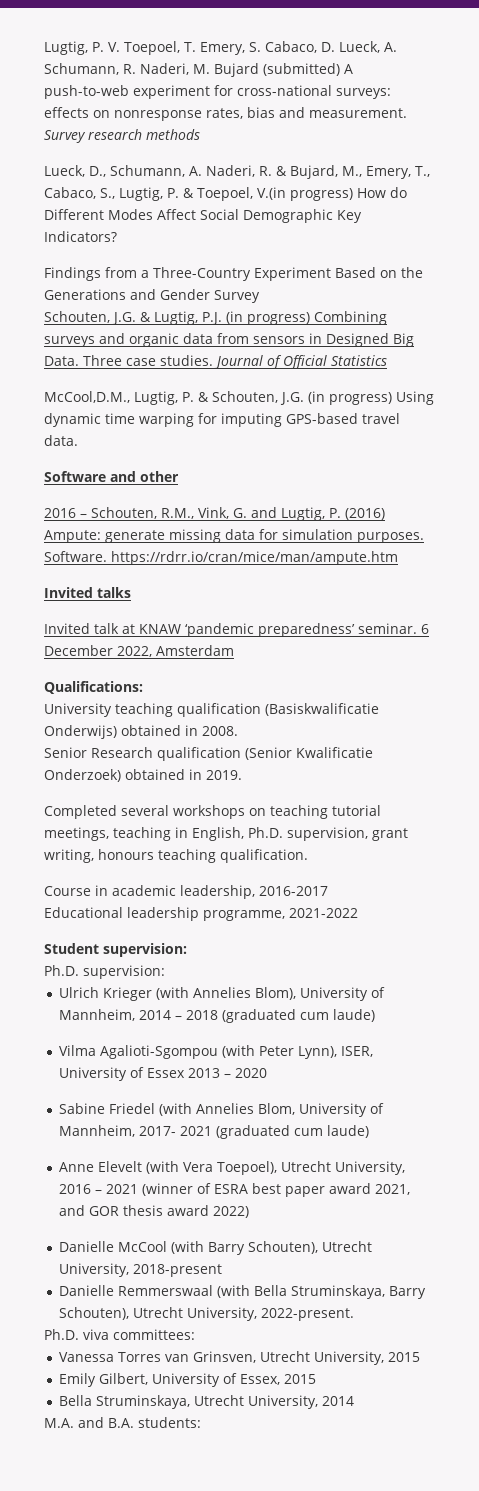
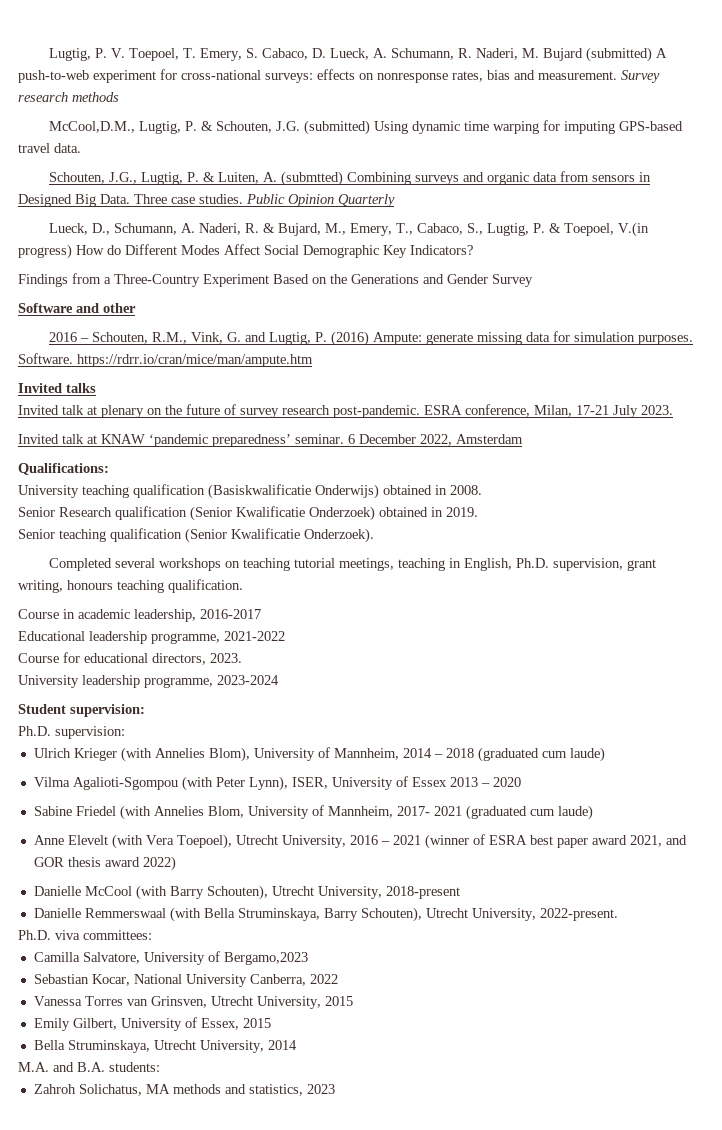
+ McCool,D.M., Lugtig, P. & Schouten, J.G. (submitted) Using dynamic time warping for imputing GPS-based travel data.
+ Schouten, J.G., Lugtig, P. & Luiten, A. (submtted) Combining surveys and organic data from sensors in Designed Big Data. Three case studies. Public Opinion Quarterly
- Schouten, J.G. & Lugtig, P.J. (in progress) Combining surveys and organic data from sensors in Designed Big Data. Three case studies. Journal of Official Statistics
- McCool,D.M., Lugtig, P. & Schouten, J.G. (in progress) Using dynamic time warping for imputing GPS-based travel data.
+ Invited talk at plenary on the future of survey research post-pandemic. ESRA conference, Milan, 17-21 July 2023.
+ Senior teaching qualification (Senior Kwalificatie Onderzoek).
+ Course for educational directors, 2023.
+ University leadership programme, 2023-2024
+ Camilla Salvatore, University of Bergamo,2023
+ Sebastian Kocar, National University Canberra, 2022
+ Zahroh Solichatus, MA methods and statistics, 2023

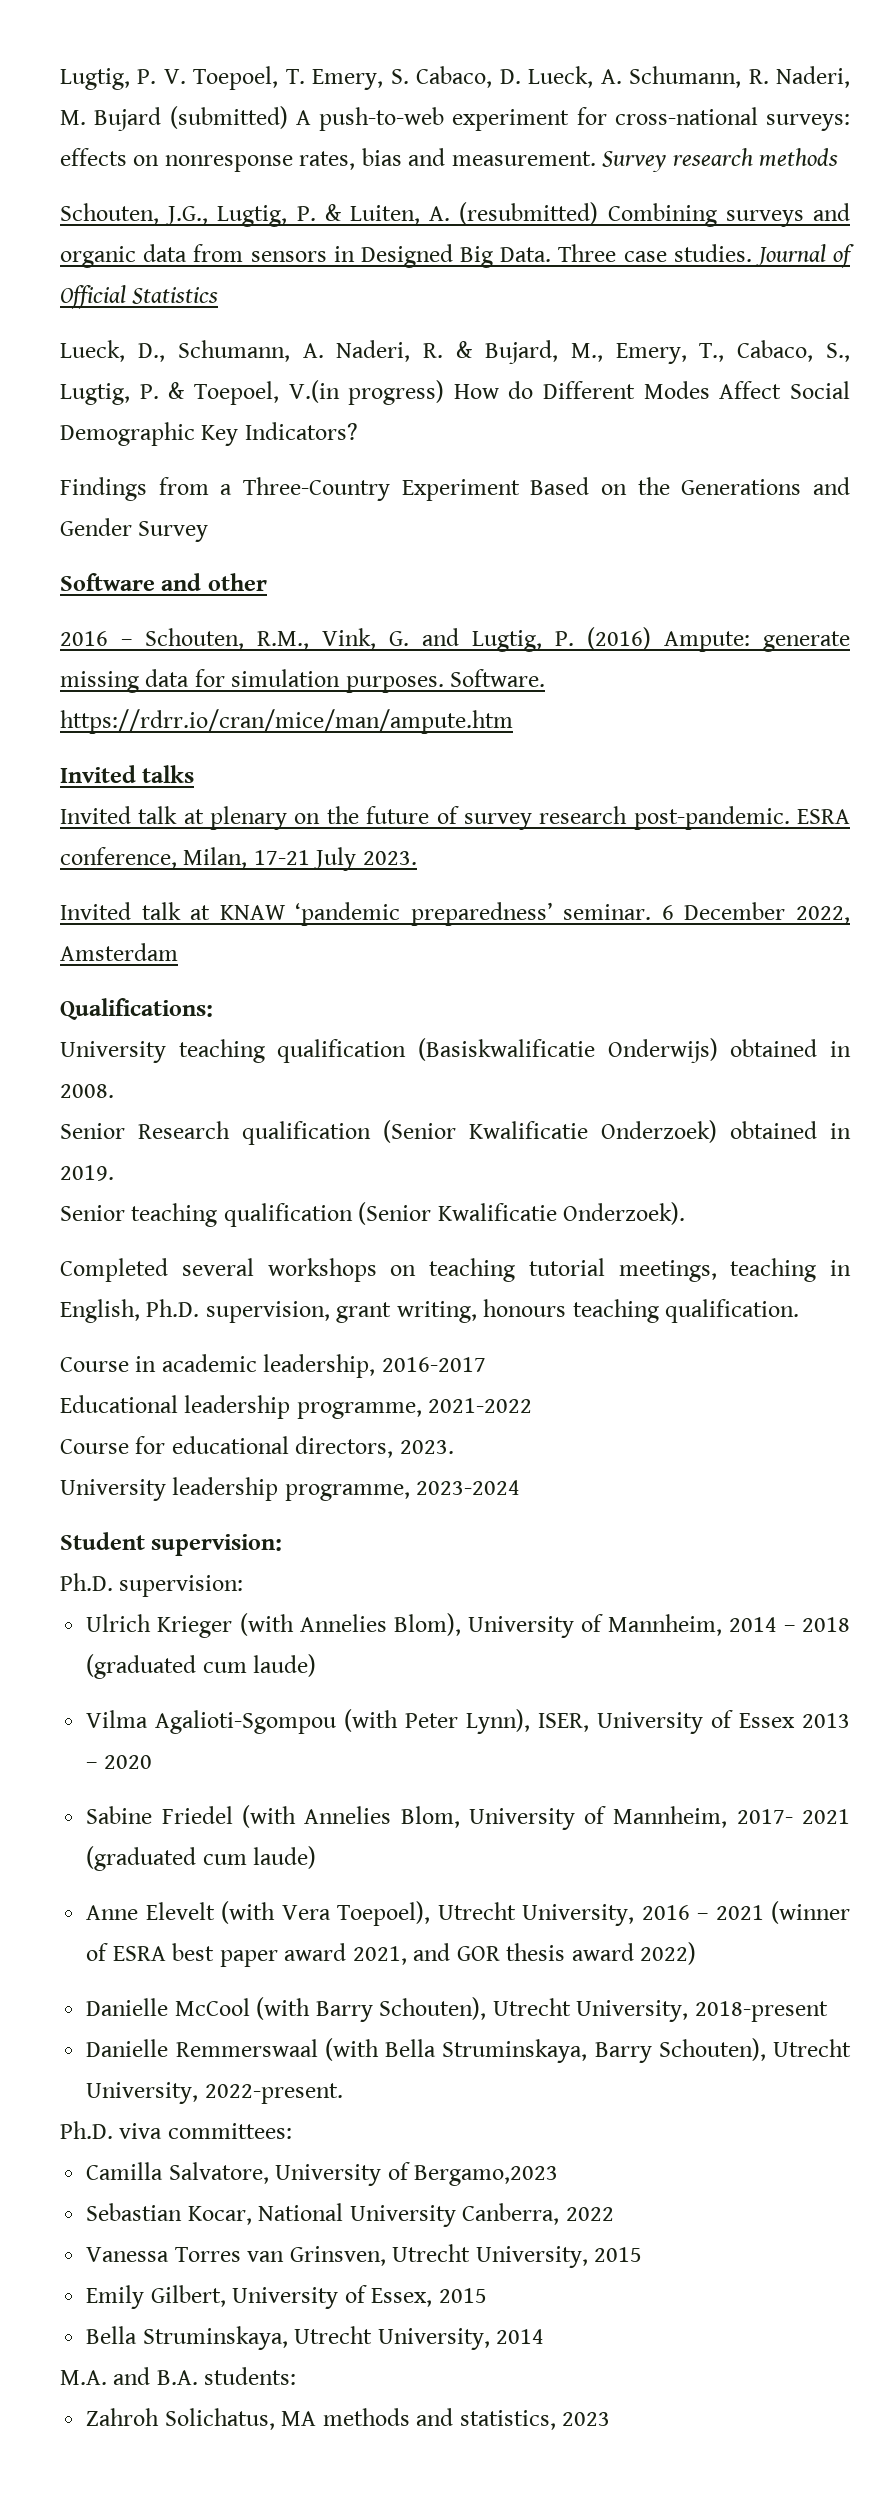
- McCool,D.M., Lugtig, P. & Schouten, J.G. (submitted) Using dynamic time warping for imputing GPS-based travel data.
- Schouten, J.G., Lugtig, P. & Luiten, A. (submtted) Combining surveys and organic data from sensors in Designed Big Data.
+ Schouten, J.G., Lugtig, P. & Luiten, A. (resubmitted) Combining surveys and organic data from sensors in Designed Big Data.
- Public Opinion Quarterly
+ Journal of Official Statistics

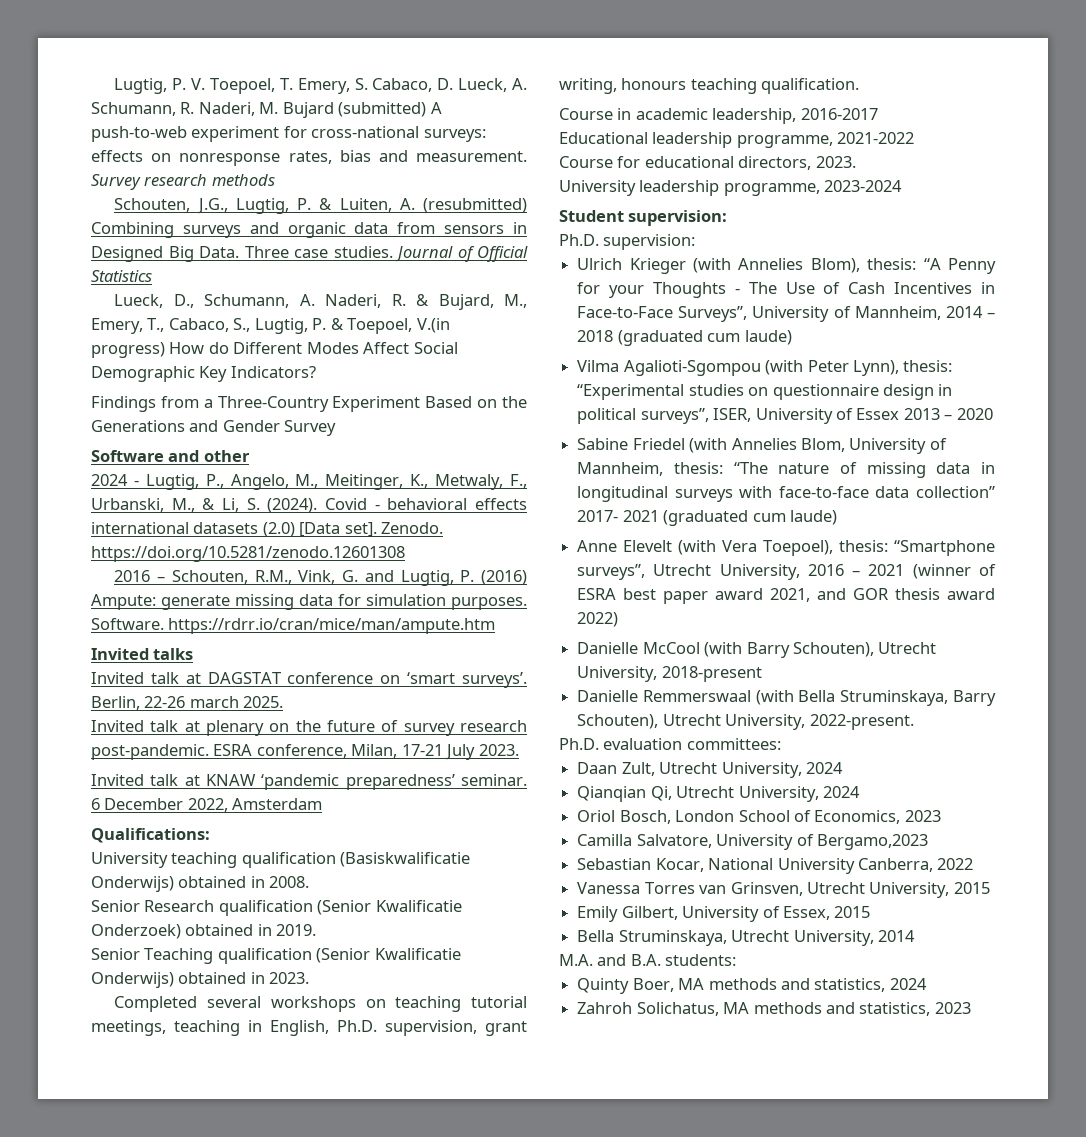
+ 2024 - Lugtig, P., Angelo, M., Meitinger, K., Metwaly, F., Urbanski, M., & Li, S. (2024). Covid - behavioral effects international datasets (2.0) [Data set]. Zenodo. https://doi.org/10.5281/zenodo.12601308
+ Invited talk at DAGSTAT conference on ‘smart surveys’. Berlin, 22-26 march 2025.
- Senior teaching qualification (Senior Kwalificatie Onderzoek).
+ Senior Teaching qualification (Senior Kwalificatie Onderwijs) obtained in 2023.
- Ulrich Krieger (with Annelies Blom), University of Mannheim, 2014 – 2018 (graduated cum laude)
+ Ulrich Krieger (with Annelies Blom), thesis: “A Penny for your Thoughts - The Use of Cash Incentives in Face-to-Face Surveys”, University of Mannheim, 2014 – 2018 (graduated cum laude)
- Vilma Agalioti-Sgompou (with Peter Lynn), ISER, University of Essex 2013 – 2020
+ Vilma Agalioti-Sgompou (with Peter Lynn), thesis: “Experimental studies on questionnaire design in political surveys”, ISER, University of Essex 2013 – 2020
- Sabine Friedel (with Annelies Blom, University of Mannheim, 2017- 2021 (graduated cum laude)
+ Sabine Friedel (with Annelies Blom, University of Mannheim, thesis: “The nature of missing data in longitudinal surveys with face-to-face data collection” 2017- 2021 (graduated cum laude)
- Anne Elevelt (with Vera Toepoel), Utrecht University, 2016 – 2021 (winner of ESRA best paper award 2021, and GOR thesis award 2022)
+ Anne Elevelt (with Vera Toepoel), thesis: “Smartphone surveys”, Utrecht University, 2016 – 2021 (winner of ESRA best paper award 2021, and GOR thesis award 2022)
- Ph.D. viva committees:
+ Ph.D. evaluation committees:
+ Daan Zult, Utrecht University, 2024
+ Qianqian Qi, Utrecht University, 2024
+ Oriol Bosch, London School of Economics, 2023
+ Quinty Boer, MA methods and statistics, 2024

